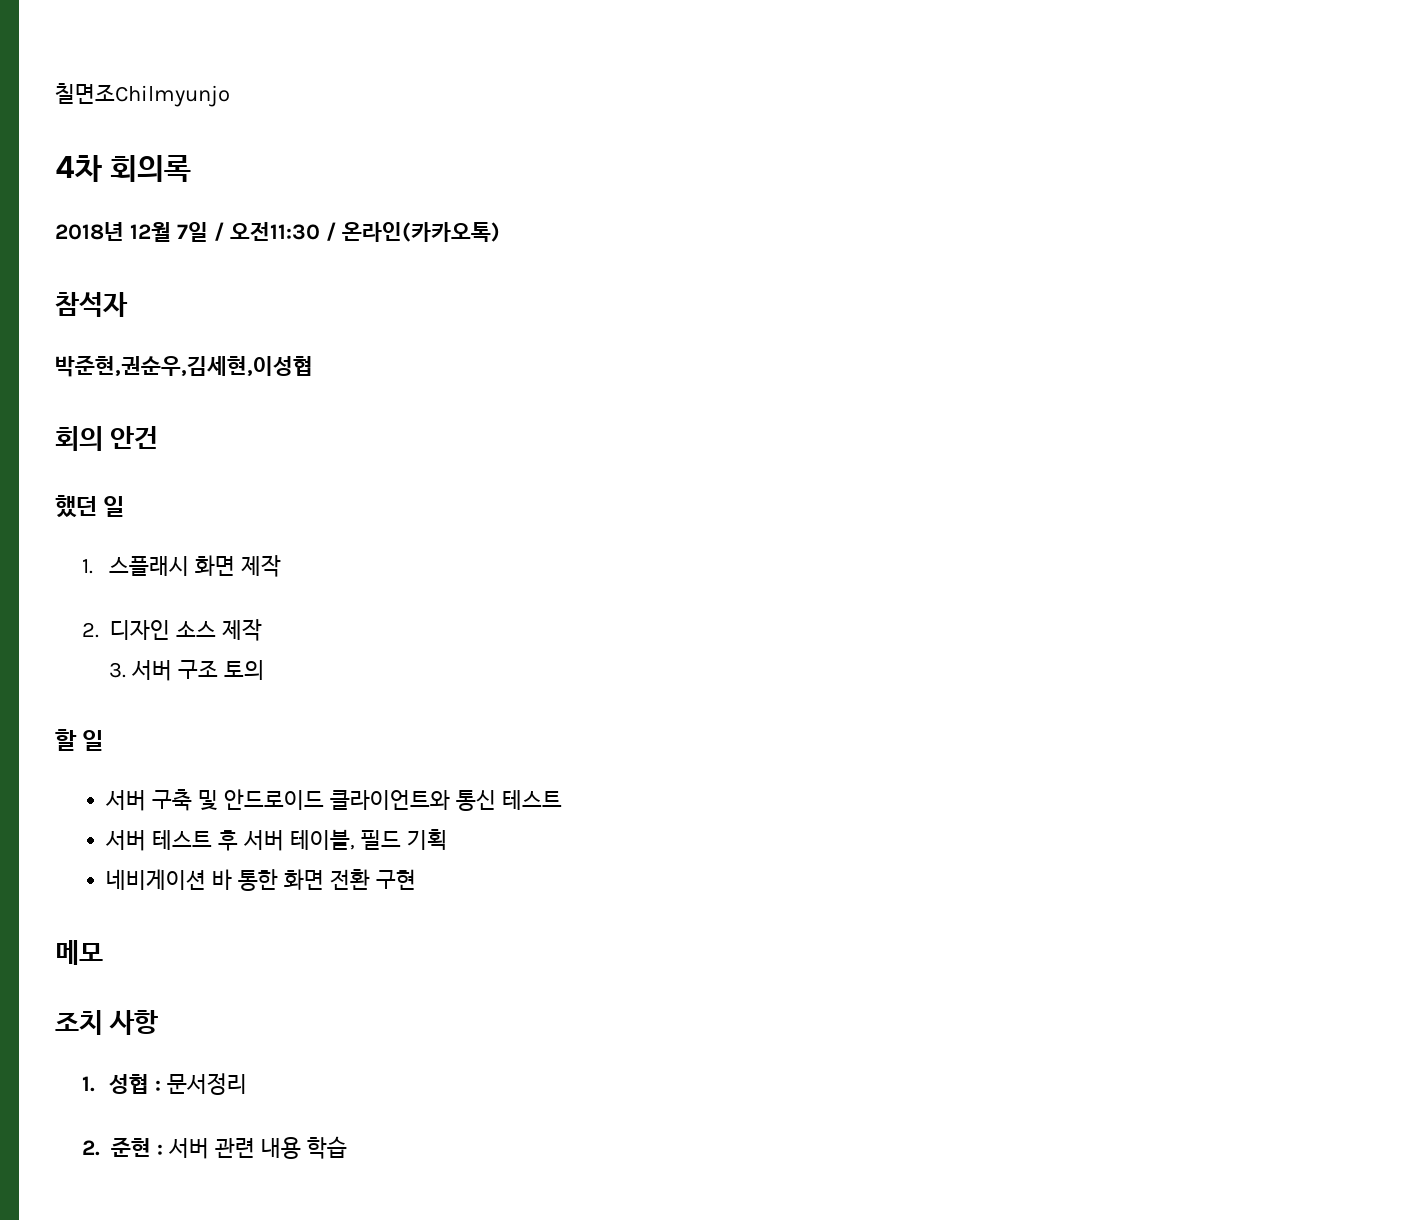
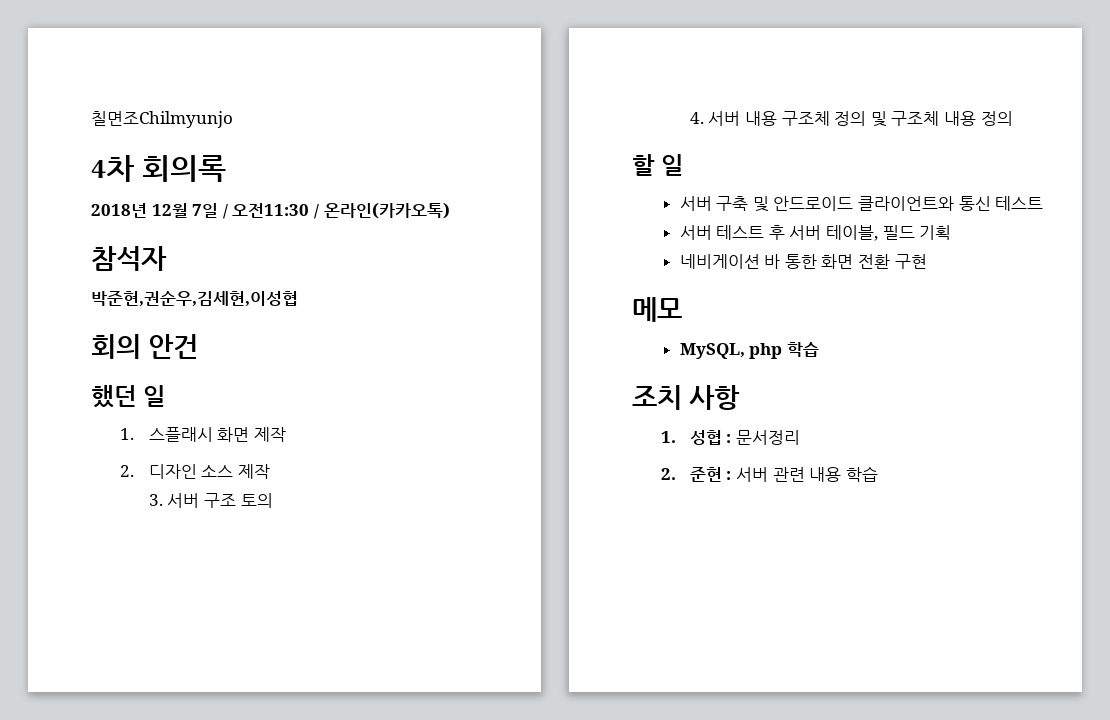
+ 4. 서버 내용 구조체 정의 및 구조체 내용 정의
+ MySQL, php 학습

